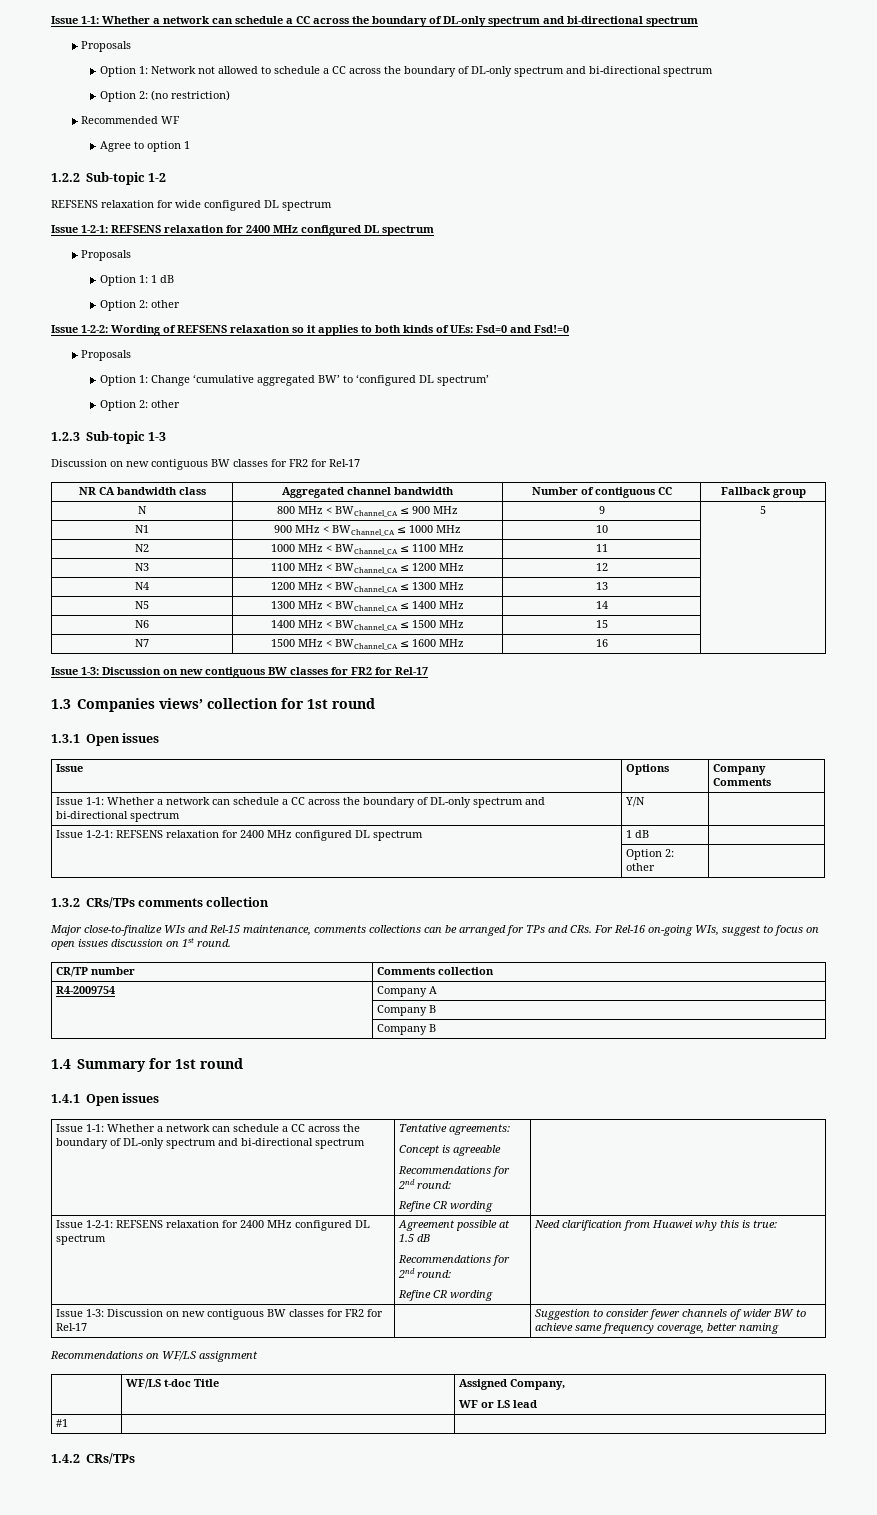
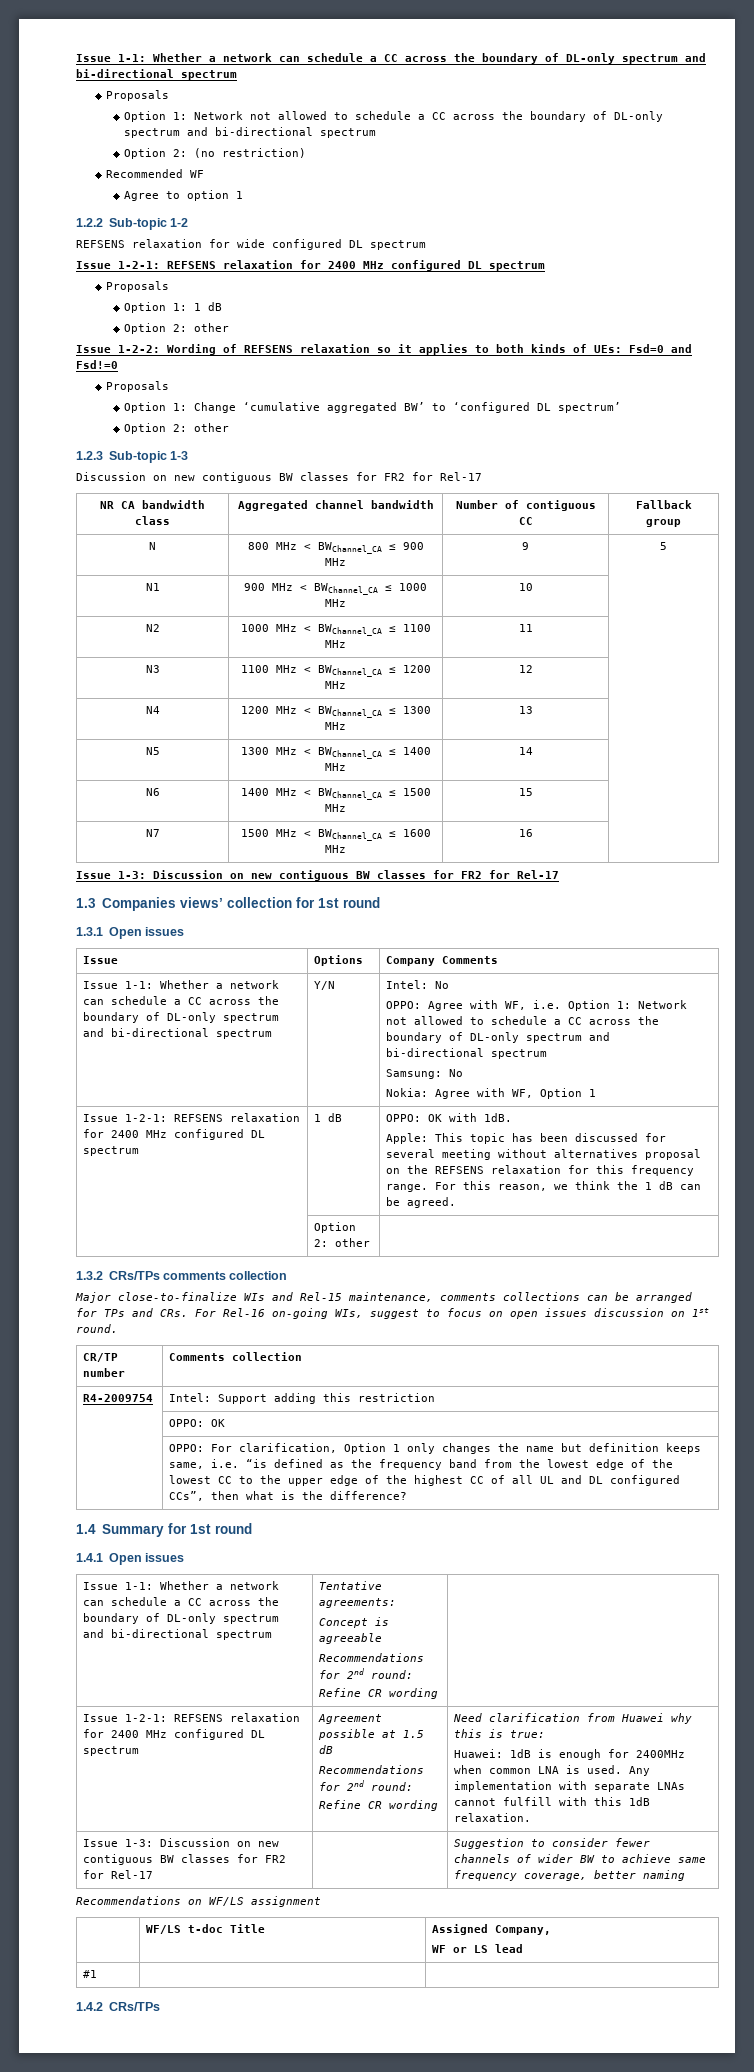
+ Intel: No
+ OPPO: Agree with WF, i.e. Option 1: Network not allowed to schedule a CC across the boundary of DL-only spectrum and bi-directional spectrum
+ Samsung: No
+ Nokia: Agree with WF, Option 1
+ OPPO: OK with 1dB.
+ Apple: This topic has been discussed for several meeting without alternatives proposal on the REFSENS relaxation for this frequency range. For this reason, we think the 1 dB can be agreed.
- R4-2009754 | Company A
- | Company B
- | Company B
+ R4-2009754 | Intel: Support adding this restriction
+ | OPPO: OK
+ | OPPO: For clarification, Option 1 only changes the name but definition keeps same, i.e. “is defined as the frequency band from the lowest edge of the lowest CC to the upper edge of the highest CC of all UL and DL configured CCs”, then what is the difference?
+ Huawei: 1dB is enough for 2400MHz when common LNA is used. Any implementation with separate LNAs cannot fulfill with this 1dB relaxation.

